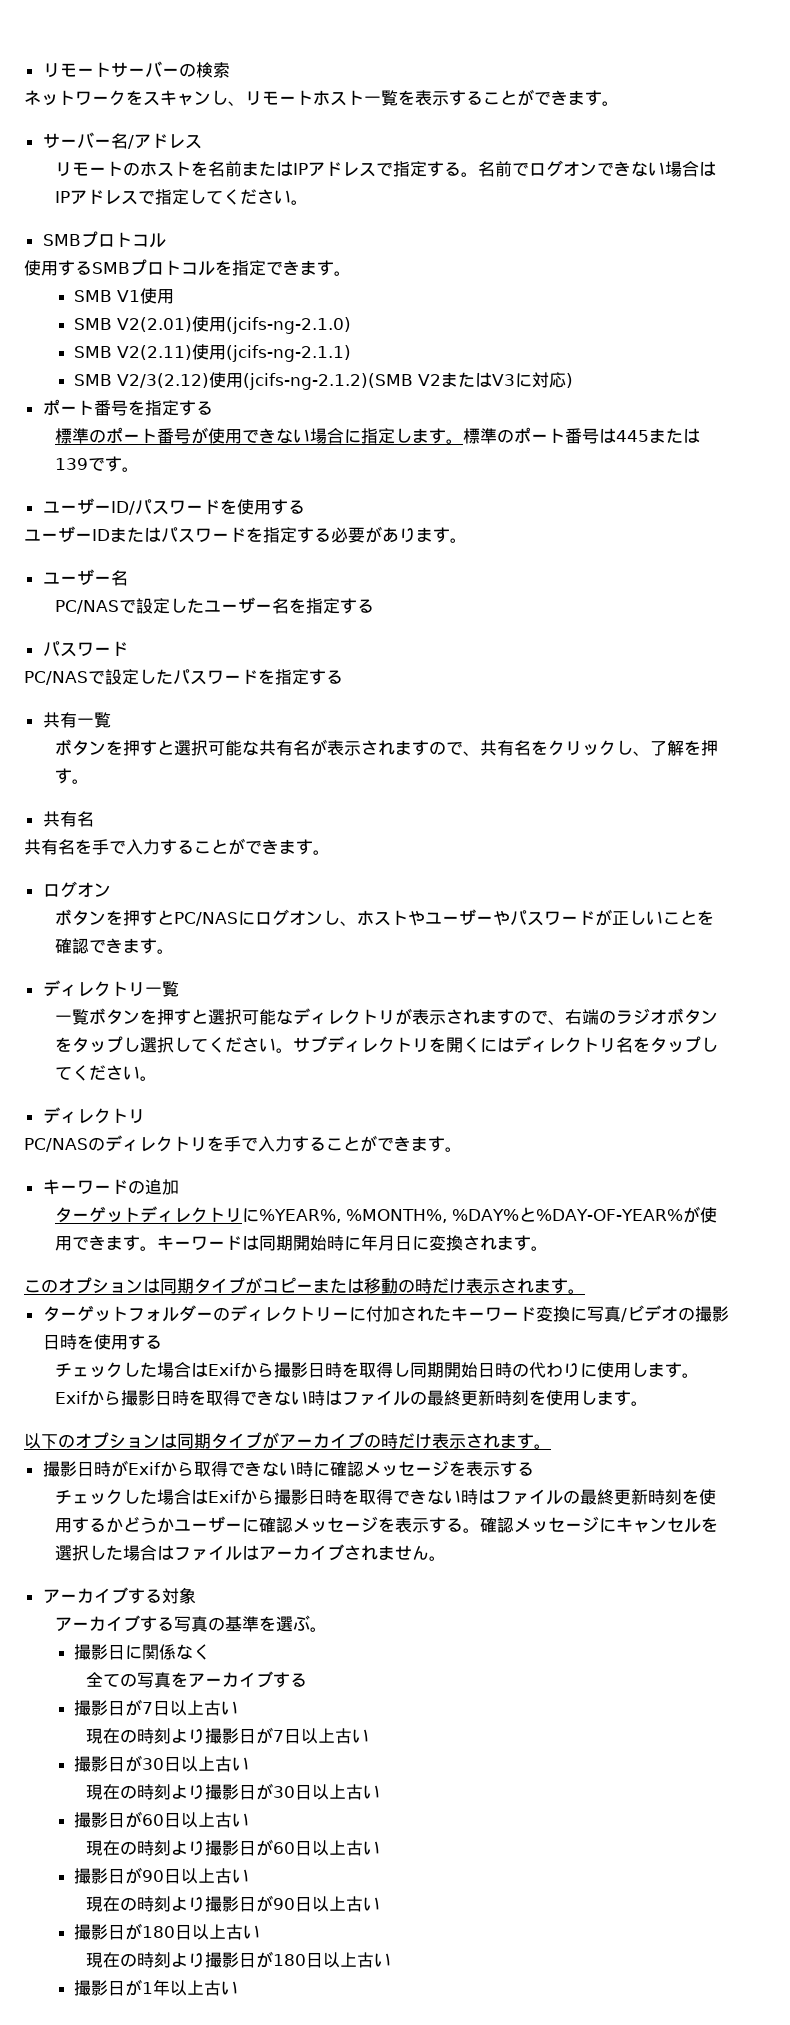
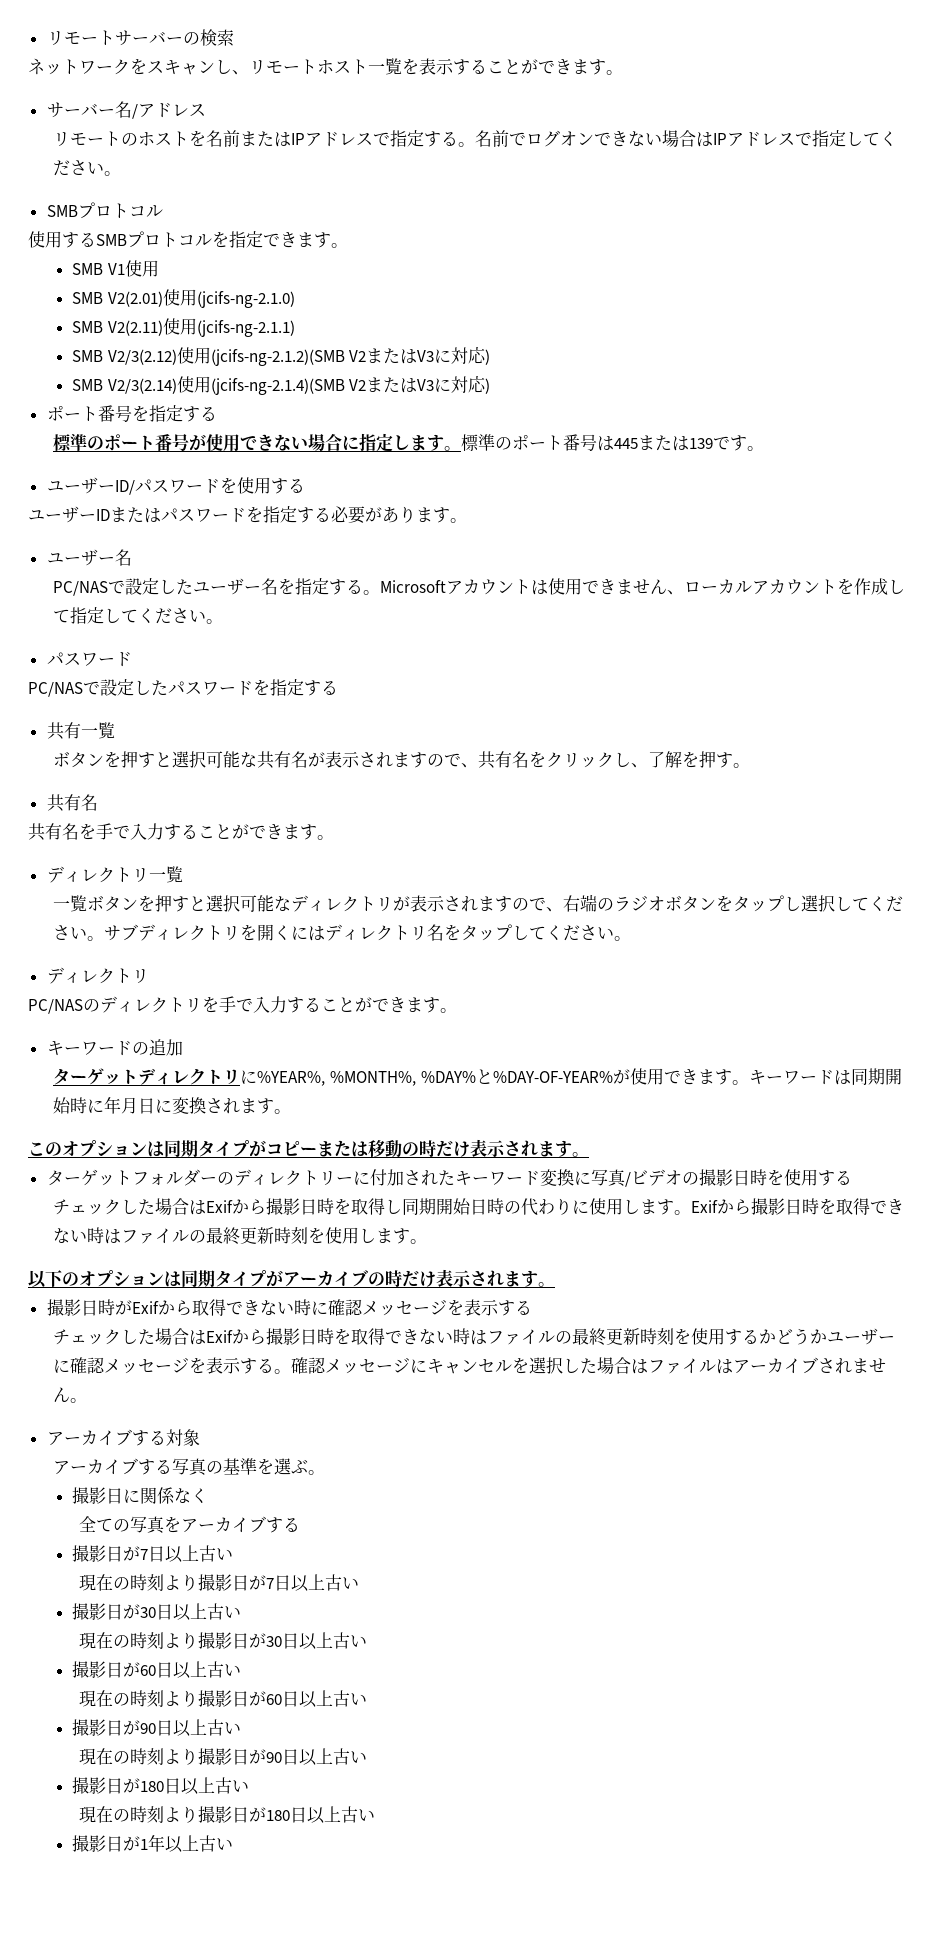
+ SMB V2/3(2.14)使用(jcifs-ng-2.1.4)(SMB V2またはV3に対応)
- PC/NASで設定したユーザー名を指定する
+ PC/NASで設定したユーザー名を指定する。Microsoftアカウントは使用できません、ローカルアカウントを作成して指定してください。
  共有名を手で入力することができます。
- ログオン
- ボタンを押すとPC/NASにログオンし、ホストやユーザーやパスワードが正しいことを確認できます。

